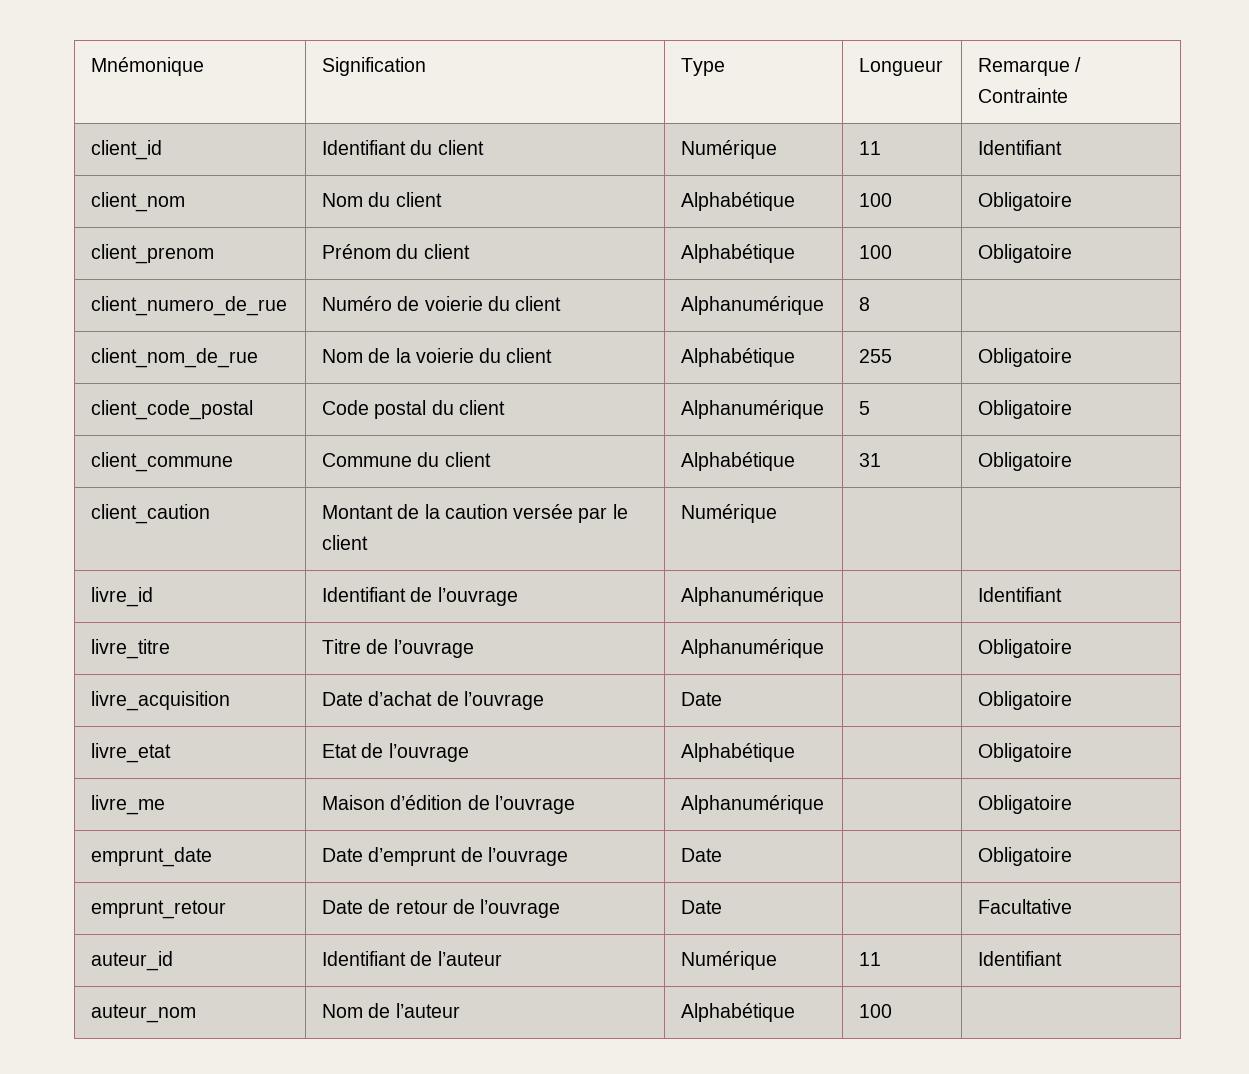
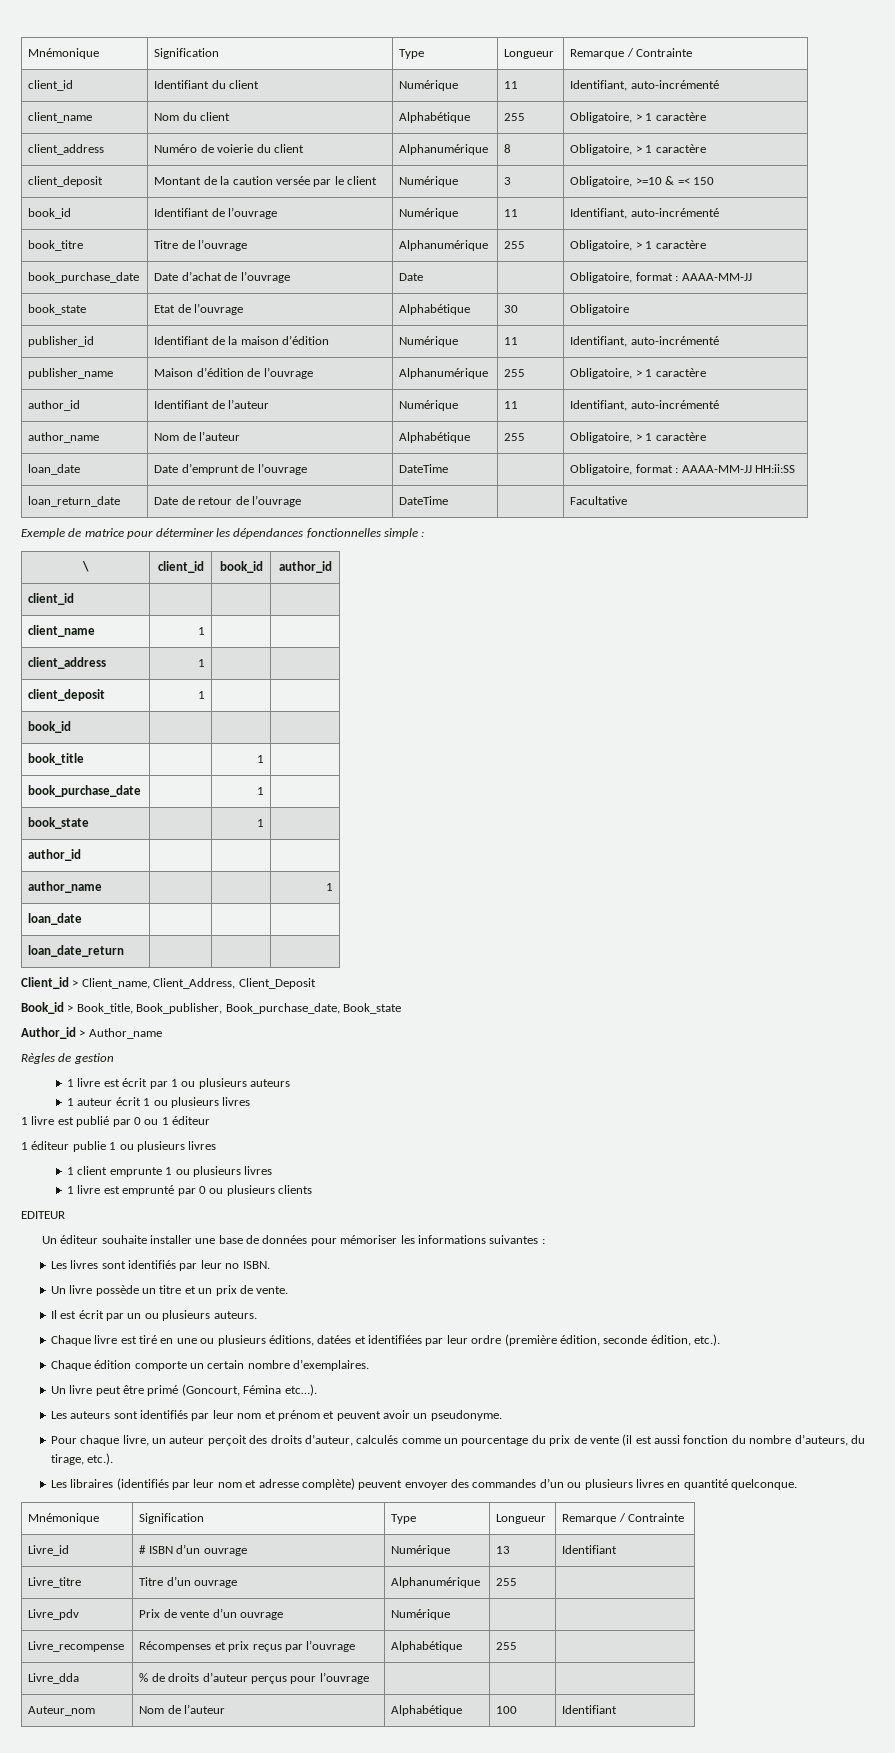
- client_id | Identifiant du client | Numérique | 11 | Identifiant
- client_nom | Nom du client | Alphabétique | 100 | Obligatoire
- client_prenom | Prénom du client | Alphabétique | 100 | Obligatoire
- client_numero_de_rue | Numéro de voierie du client | Alphanumérique | 8 |
- client_nom_de_rue | Nom de la voierie du client | Alphabétique | 255 | Obligatoire
- client_code_postal | Code postal du client | Alphanumérique | 5 | Obligatoire
- client_commune | Commune du client | Alphabétique | 31 | Obligatoire
- client_caution | Montant de la caution versée par le client | Numérique | |
- livre_id | Identifiant de l’ouvrage | Alphanumérique | | Identifiant
- livre_titre | Titre de l’ouvrage | Alphanumérique | | Obligatoire
- livre_acquisition | Date d’achat de l’ouvrage | Date | | Obligatoire
- livre_etat | Etat de l’ouvrage | Alphabétique | | Obligatoire
- livre_me | Maison d’édition de l’ouvrage | Alphanumérique | | Obligatoire
- emprunt_date | Date d’emprunt de l’ouvrage | Date | | Obligatoire
- emprunt_retour | Date de retour de l’ouvrage | Date | | Facultative
- auteur_id | Identifiant de l’auteur | Numérique | 11 | Identifiant
- auteur_nom | Nom de l’auteur | Alphabétique | 100 |
+ client_id | Identifiant du client | Numérique | 11 | Identifiant, auto-incrémenté
+ client_name | Nom du client | Alphabétique | 255 | Obligatoire, > 1 caractère
+ client_address | Numéro de voierie du client | Alphanumérique | 8 | Obligatoire, > 1 caractère
+ client_deposit | Montant de la caution versée par le client | Numérique | 3 | Obligatoire, >=10 & =< 150
+ book_id | Identifiant de l’ouvrage | Numérique | 11 | Identifiant, auto-incrémenté
+ book_titre | Titre de l’ouvrage | Alphanumérique | 255 | Obligatoire, > 1 caractère
+ book_purchase_date | Date d’achat de l’ouvrage | Date | | Obligatoire, format : AAAA-MM-JJ
+ book_state | Etat de l’ouvrage | Alphabétique | 30 | Obligatoire
+ publisher_id | Identifiant de la maison d’édition | Numérique | 11 | Identifiant, auto-incrémenté
+ publisher_name | Maison d’édition de l’ouvrage | Alphanumérique | 255 | Obligatoire, > 1 caractère
+ author_id | Identifiant de l’auteur | Numérique | 11 | Identifiant, auto-incrémenté
+ author_name | Nom de l’auteur | Alphabétique | 255 | Obligatoire, > 1 caractère
+ loan_date | Date d’emprunt de l’ouvrage | DateTime | | Obligatoire, format : AAAA-MM-JJ HH:ii:SS
+ loan_return_date | Date de retour de l’ouvrage | DateTime | | Facultative
+ Exemple de matrice pour déterminer les dépendances fonctionnelles simple :
+ \ | client_id | book_id | author_id
+ client_id | | |
+ client_name | 1 | |
+ client_address | 1 | |
+ client_deposit | 1 | |
+ book_id | | |
+ book_title | | 1 |
+ book_purchase_date | | 1 |
+ book_state | | 1 |
+ author_id | | |
+ author_name | | | 1
+ loan_date | | |
+ loan_date_return | | |
+ Client_id > Client_name, Client_Address, Client_Deposit
+ Book_id > Book_title, Book_publisher, Book_purchase_date, Book_state
+ Author_id > Author_name
+ Règles de gestion
+ 1 livre est écrit par 1 ou plusieurs auteurs
+ 1 auteur écrit 1 ou plusieurs livres
+ 1 livre est publié par 0 ou 1 éditeur
+ 1 éditeur publie 1 ou plusieurs livres
+ 1 client emprunte 1 ou plusieurs livres
+ 1 livre est emprunté par 0 ou plusieurs clients
+ EDITEUR
+ Un éditeur souhaite installer une base de données pour mémoriser les informations suivantes :
+ Les livres sont identifiés par leur no ISBN.
+ Un livre possède un titre et un prix de vente.
+ Il est écrit par un ou plusieurs auteurs.
+ Chaque livre est tiré en une ou plusieurs éditions, datées et identifiées par leur ordre (première édition, seconde édition, etc.).
+ Chaque édition comporte un certain nombre d’exemplaires.
+ Un livre peut être primé (Goncourt, Fémina etc…).
+ Les auteurs sont identifiés par leur nom et prénom et peuvent avoir un pseudonyme.
+ Pour chaque livre, un auteur perçoit des droits d’auteur, calculés comme un pourcentage du prix de vente (il est aussi fonction du nombre d’auteurs, du tirage, etc.).
+ Les libraires (identifiés par leur nom et adresse complète) peuvent envoyer des commandes d’un ou plusieurs livres en quantité quelconque.
+ Mnémonique | Signification | Type | Longueur | Remarque / Contrainte
+ Livre_id | # ISBN d’un ouvrage | Numérique | 13 | Identifiant
+ Livre_titre | Titre d’un ouvrage | Alphanumérique | 255 |
+ Livre_pdv | Prix de vente d’un ouvrage | Numérique | |
+ Livre_recompense | Récompenses et prix reçus par l’ouvrage | Alphabétique | 255 |
+ Livre_dda | % de droits d’auteur perçus pour l’ouvrage | | |
+ Auteur_nom | Nom de l’auteur | Alphabétique | 100 | Identifiant

